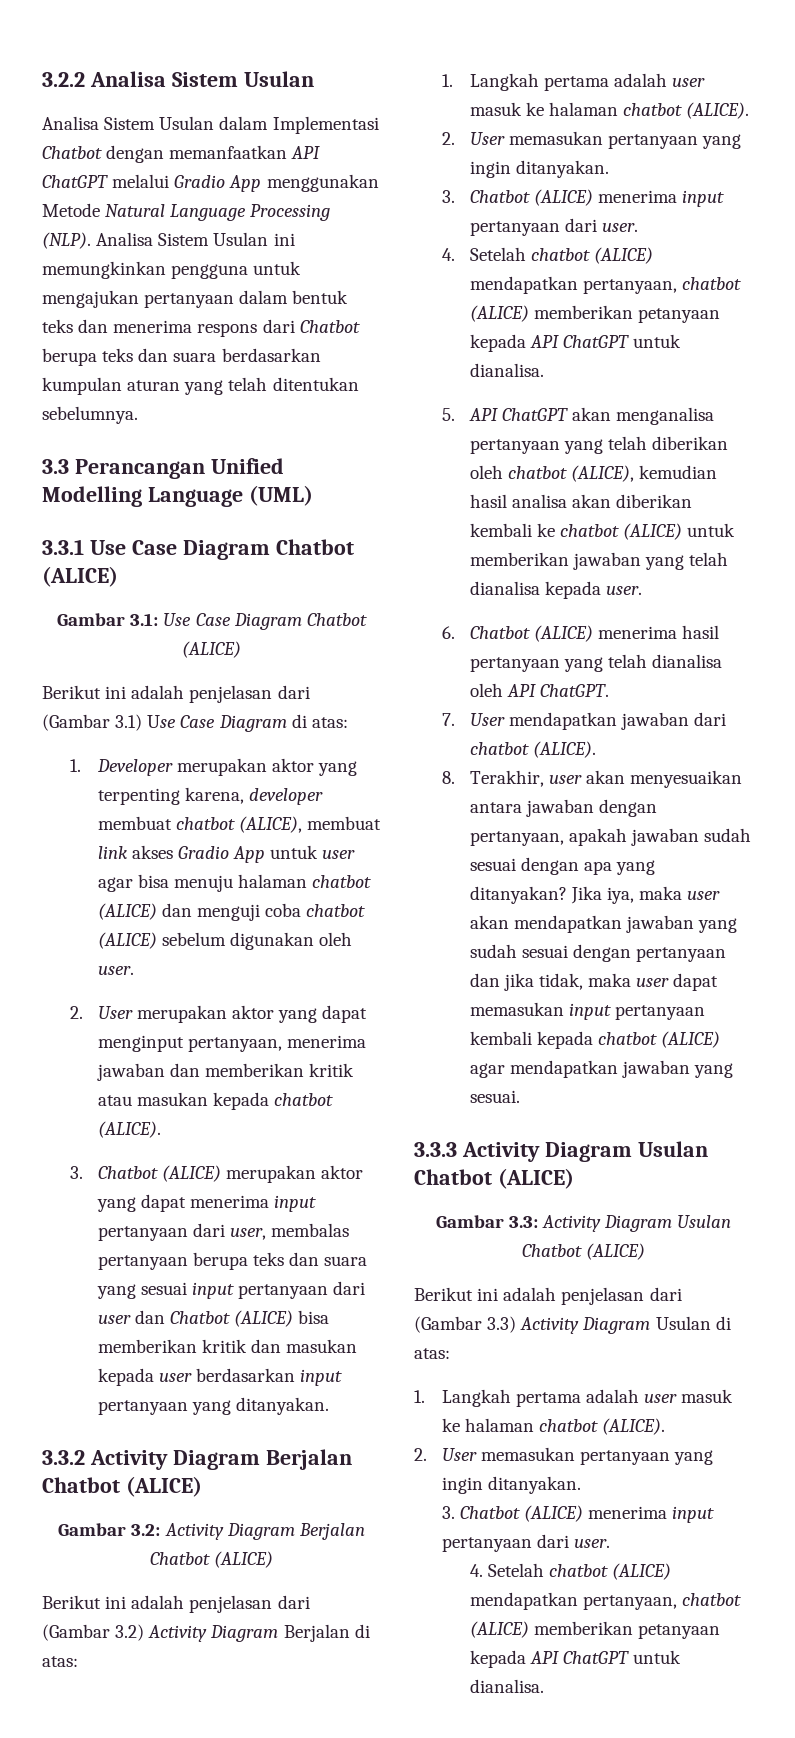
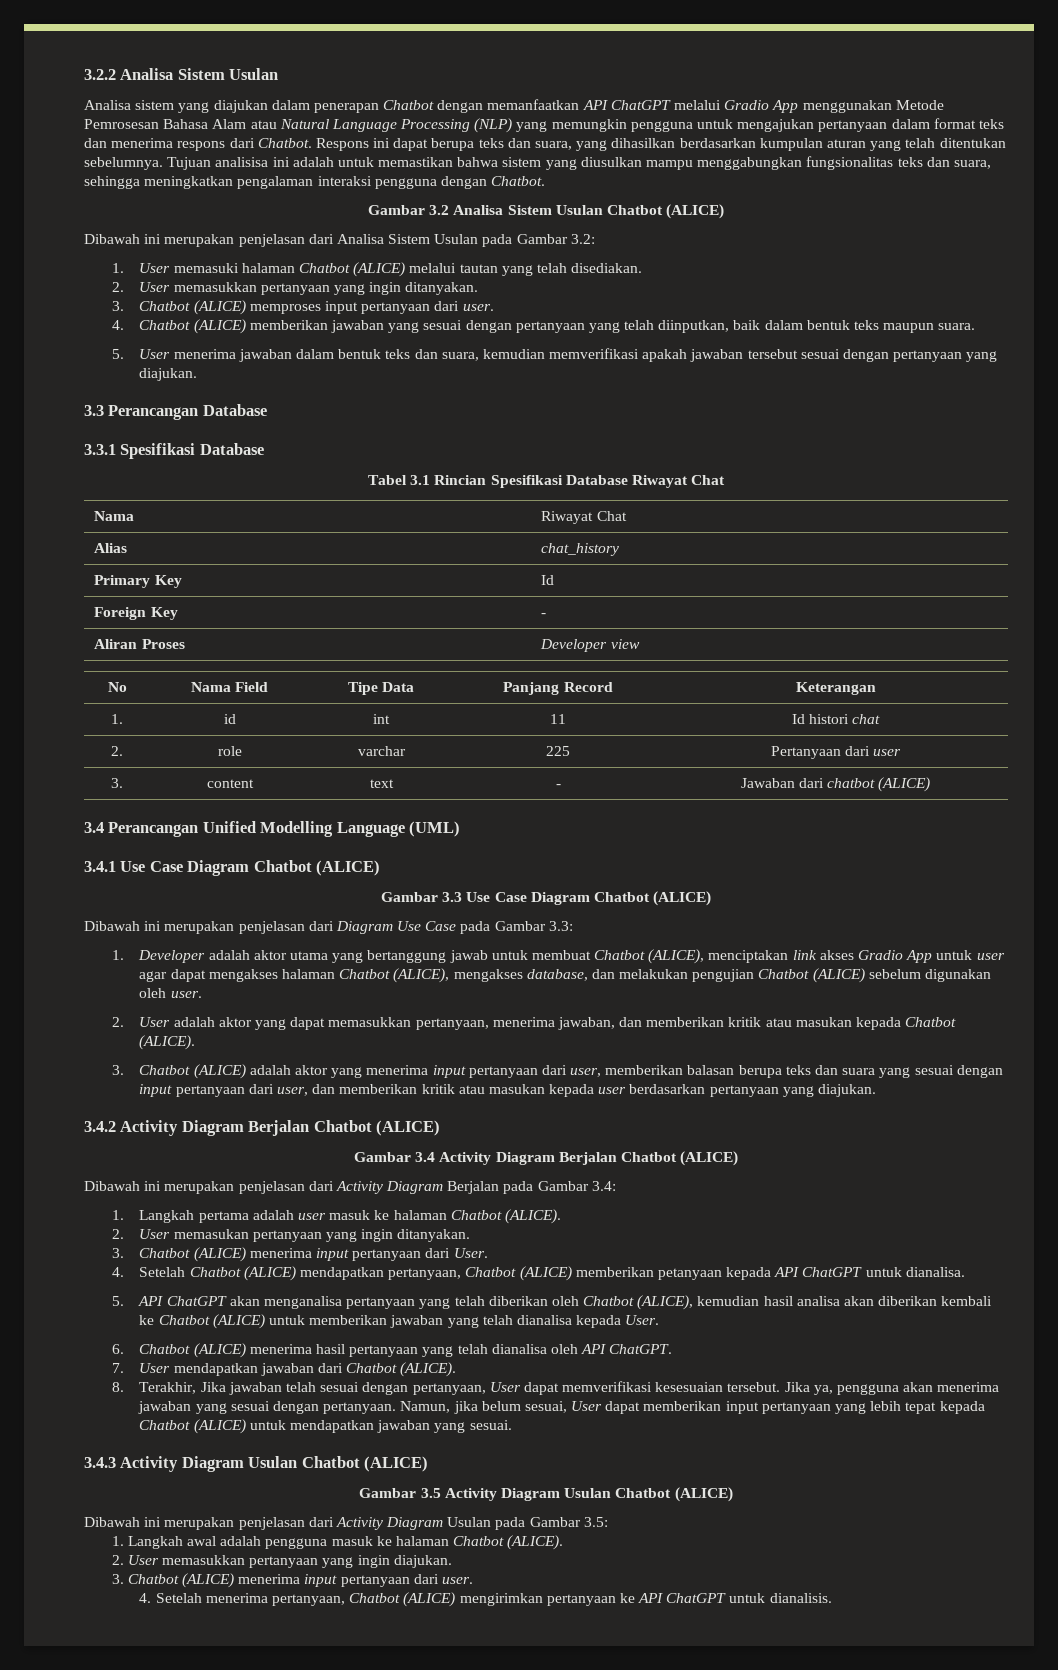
- Analisa Sistem Usulan dalam Implementasi Chatbot dengan memanfaatkan API ChatGPT melalui Gradio App menggunakan Metode Natural Language Processing (NLP). Analisa Sistem Usulan ini memungkinkan pengguna untuk mengajukan pertanyaan dalam bentuk teks dan menerima respons dari Chatbot berupa teks dan suara berdasarkan kumpulan aturan yang telah ditentukan sebelumnya.
- 3.3 Perancangan Unified Modelling Language (UML)
+ Analisa sistem yang diajukan dalam penerapan Chatbot dengan memanfaatkan API ChatGPT melalui Gradio App menggunakan Metode Pemrosesan Bahasa Alam atau Natural Language Processing (NLP) yang memungkin pengguna untuk mengajukan pertanyaan dalam format teks dan menerima respons dari Chatbot. Respons ini dapat berupa teks dan suara, yang dihasilkan berdasarkan kumpulan aturan yang telah ditentukan sebelumnya. Tujuan analisisa ini adalah untuk memastikan bahwa sistem yang diusulkan mampu menggabungkan fungsionalitas teks dan suara, sehingga meningkatkan pengalaman interaksi pengguna dengan Chatbot.
+ Gambar 3.2 Analisa Sistem Usulan Chatbot (ALICE)
+ Dibawah ini merupakan penjelasan dari Analisa Sistem Usulan pada Gambar 3.2:
+ 1. User memasuki halaman Chatbot (ALICE) melalui tautan yang telah disediakan.
+ 2. User memasukkan pertanyaan yang ingin ditanyakan.
+ 3. Chatbot (ALICE) memproses input pertanyaan dari user.
+ 4. Chatbot (ALICE) memberikan jawaban yang sesuai dengan pertanyaan yang telah diinputkan, baik dalam bentuk teks maupun suara.
+ 5. User menerima jawaban dalam bentuk teks dan suara, kemudian memverifikasi apakah jawaban tersebut sesuai dengan pertanyaan yang diajukan.
+ 3.3 Perancangan Database
+ 3.3.1 Spesifikasi Database
+ Tabel 3.1 Rincian Spesifikasi Database Riwayat Chat
+ Nama | Riwayat Chat
+ Alias | chat_history
+ Primary Key | Id
+ Foreign Key | -
+ Aliran Proses | Developer view
+ No | Nama Field | Tipe Data | Panjang Record | Keterangan
+ 1. | id | int | 11 | Id histori chat
+ 2. | role | varchar | 225 | Pertanyaan dari user
+ 3. | content | text | - | Jawaban dari chatbot (ALICE)
+ 3.4 Perancangan Unified Modelling Language (UML)
- 3.3.1 Use Case Diagram Chatbot (ALICE)
+ 3.4.1 Use Case Diagram Chatbot (ALICE)
- Gambar 3.1: Use Case Diagram Chatbot (ALICE)
- Berikut ini adalah penjelasan dari (Gambar 3.1) Use Case Diagram di atas:
- 1. Developer merupakan aktor yang terpenting karena, developer membuat chatbot (ALICE), membuat link akses Gradio App untuk user agar bisa menuju halaman chatbot (ALICE) dan menguji coba chatbot (ALICE) sebelum digunakan oleh user.
+ Gambar 3.3 Use Case Diagram Chatbot (ALICE)
+ Dibawah ini merupakan penjelasan dari Diagram Use Case pada Gambar 3.3:
+ 1. Developer adalah aktor utama yang bertanggung jawab untuk membuat Chatbot (ALICE), menciptakan link akses Gradio App untuk user agar dapat mengakses halaman Chatbot (ALICE), mengakses database, dan melakukan pengujian Chatbot (ALICE) sebelum digunakan oleh user.
- 2. User merupakan aktor yang dapat menginput pertanyaan, menerima jawaban dan memberikan kritik atau masukan kepada chatbot (ALICE).
+ 2. User adalah aktor yang dapat memasukkan pertanyaan, menerima jawaban, dan memberikan kritik atau masukan kepada Chatbot (ALICE).
- 3. Chatbot (ALICE) merupakan aktor yang dapat menerima input pertanyaan dari user, membalas pertanyaan berupa teks dan suara yang sesuai input pertanyaan dari user dan Chatbot (ALICE) bisa memberikan kritik dan masukan kepada user berdasarkan input pertanyaan yang ditanyakan.
- 3.3.2 Activity Diagram Berjalan Chatbot (ALICE)
+ 3. Chatbot (ALICE) adalah aktor yang menerima input pertanyaan dari user, memberikan balasan berupa teks dan suara yang sesuai dengan input pertanyaan dari user, dan memberikan kritik atau masukan kepada user berdasarkan pertanyaan yang diajukan.
+ 3.4.2 Activity Diagram Berjalan Chatbot (ALICE)
- Gambar 3.2: Activity Diagram Berjalan Chatbot (ALICE)
- Berikut ini adalah penjelasan dari (Gambar 3.2) Activity Diagram Berjalan di atas:
- 1. Langkah pertama adalah user masuk ke halaman chatbot (ALICE).
+ Gambar 3.4 Activity Diagram Berjalan Chatbot (ALICE)
+ Dibawah ini merupakan penjelasan dari Activity Diagram Berjalan pada Gambar 3.4:
+ 1. Langkah pertama adalah user masuk ke halaman Chatbot (ALICE).
  2. User memasukan pertanyaan yang ingin ditanyakan.
- 3. Chatbot (ALICE) menerima input pertanyaan dari user.
- 4. Setelah chatbot (ALICE) mendapatkan pertanyaan, chatbot (ALICE) memberikan petanyaan kepada API ChatGPT untuk dianalisa.
+ 3. Chatbot (ALICE) menerima input pertanyaan dari User.
+ 4. Setelah Chatbot (ALICE) mendapatkan pertanyaan, Chatbot (ALICE) memberikan petanyaan kepada API ChatGPT untuk dianalisa.
- 5. API ChatGPT akan menganalisa pertanyaan yang telah diberikan oleh chatbot (ALICE), kemudian hasil analisa akan diberikan kembali ke chatbot (ALICE) untuk memberikan jawaban yang telah dianalisa kepada user.
+ 5. API ChatGPT akan menganalisa pertanyaan yang telah diberikan oleh Chatbot (ALICE), kemudian hasil analisa akan diberikan kembali ke Chatbot (ALICE) untuk memberikan jawaban yang telah dianalisa kepada User.
- 7. User mendapatkan jawaban dari chatbot (ALICE).
+ 7. User mendapatkan jawaban dari Chatbot (ALICE).
- 8. Terakhir, user akan menyesuaikan antara jawaban dengan pertanyaan, apakah jawaban sudah sesuai dengan apa yang ditanyakan? Jika iya, maka user akan mendapatkan jawaban yang sudah sesuai dengan pertanyaan dan jika tidak, maka user dapat memasukan input pertanyaan kembali kepada chatbot (ALICE) agar mendapatkan jawaban yang sesuai.
+ 8. Terakhir, Jika jawaban telah sesuai dengan pertanyaan, User dapat memverifikasi kesesuaian tersebut. Jika ya, pengguna akan menerima jawaban yang sesuai dengan pertanyaan. Namun, jika belum sesuai, User dapat memberikan input pertanyaan yang lebih tepat kepada Chatbot (ALICE) untuk mendapatkan jawaban yang sesuai.
- 3.3.3 Activity Diagram Usulan Chatbot (ALICE)
+ 3.4.3 Activity Diagram Usulan Chatbot (ALICE)
- Gambar 3.3: Activity Diagram Usulan Chatbot (ALICE)
- Berikut ini adalah penjelasan dari (Gambar 3.3) Activity Diagram Usulan di atas:
- 1. Langkah pertama adalah user masuk ke halaman chatbot (ALICE).
- 2. User memasukan pertanyaan yang ingin ditanyakan.
+ Gambar 3.5 Activity Diagram Usulan Chatbot (ALICE)
+ Dibawah ini merupakan penjelasan dari Activity Diagram Usulan pada Gambar 3.5:
+ 1. Langkah awal adalah pengguna masuk ke halaman Chatbot (ALICE).
+ 2. User memasukkan pertanyaan yang ingin diajukan.
  3. Chatbot (ALICE) menerima input pertanyaan dari user.
- 4. Setelah chatbot (ALICE) mendapatkan pertanyaan, chatbot (ALICE) memberikan petanyaan kepada API ChatGPT untuk dianalisa.
+ 4. Setelah menerima pertanyaan, Chatbot (ALICE) mengirimkan pertanyaan ke API ChatGPT untuk dianalisis.

